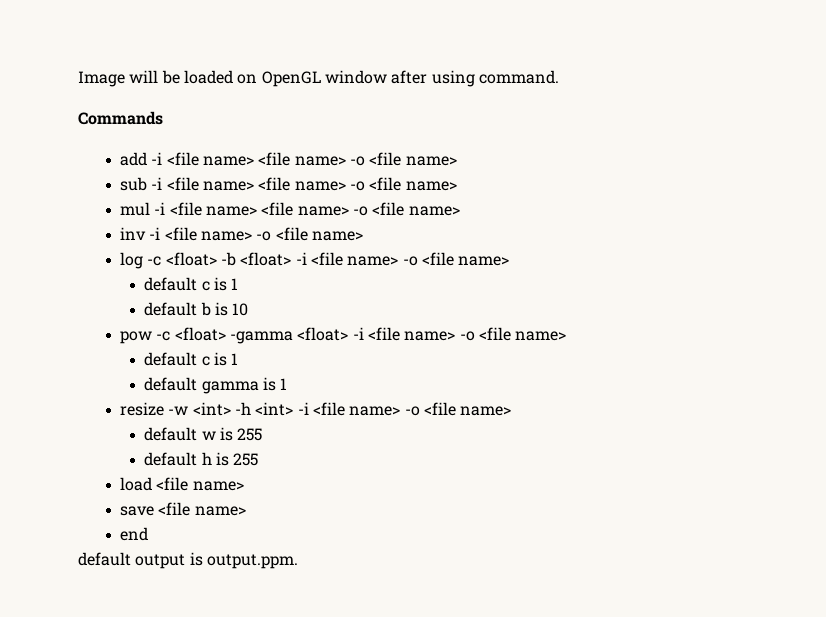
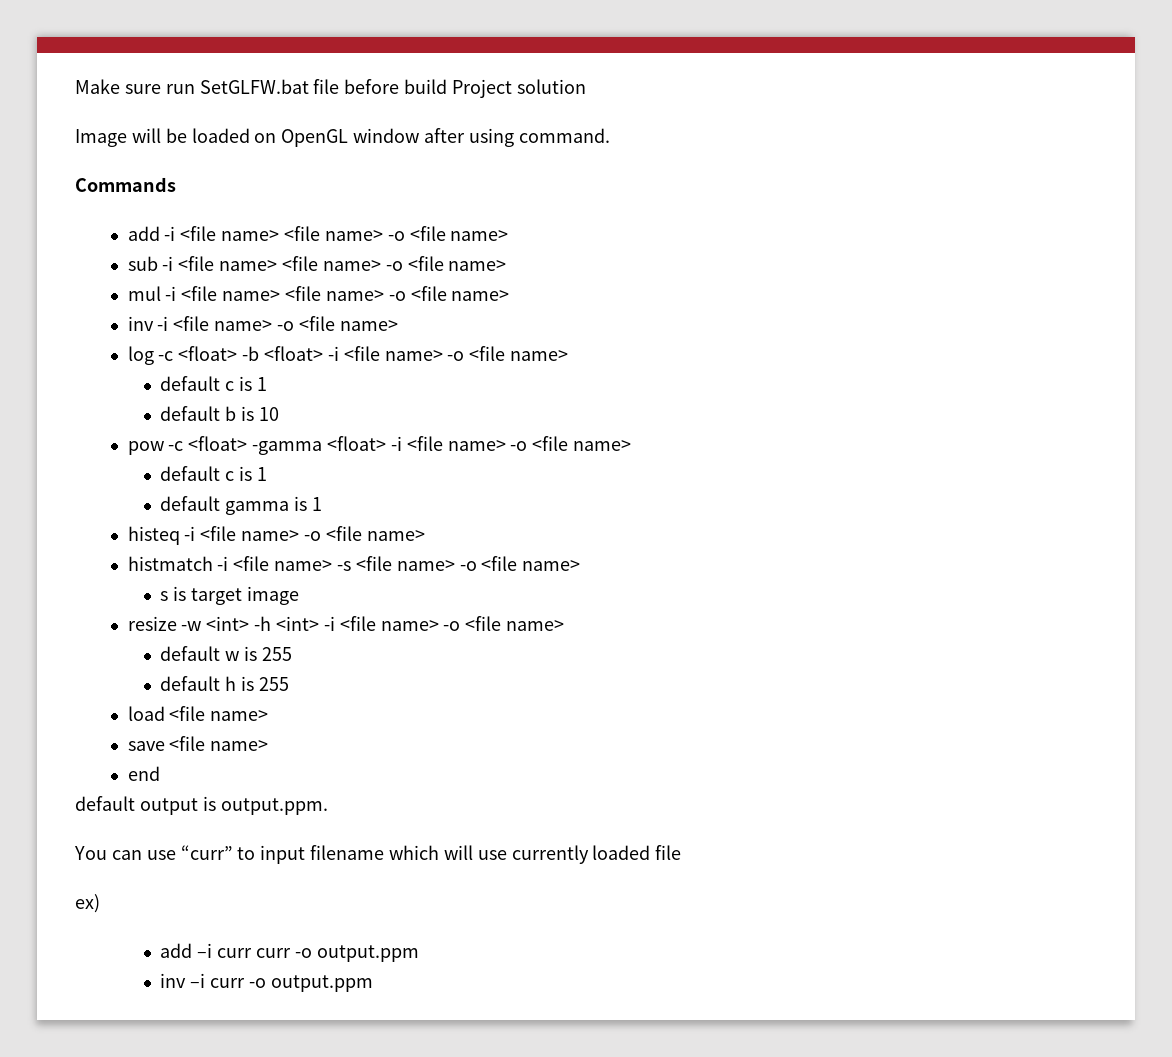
+ Make sure run SetGLFW.bat file before build Project solution
+ histeq -i <file name> -o <file name>
+ histmatch -i <file name> -s <file name> -o <file name>
+ s is target image
+ You can use “curr” to input filename which will use currently loaded file
+ ex)
+ add –i curr curr -o output.ppm
+ inv –i curr -o output.ppm

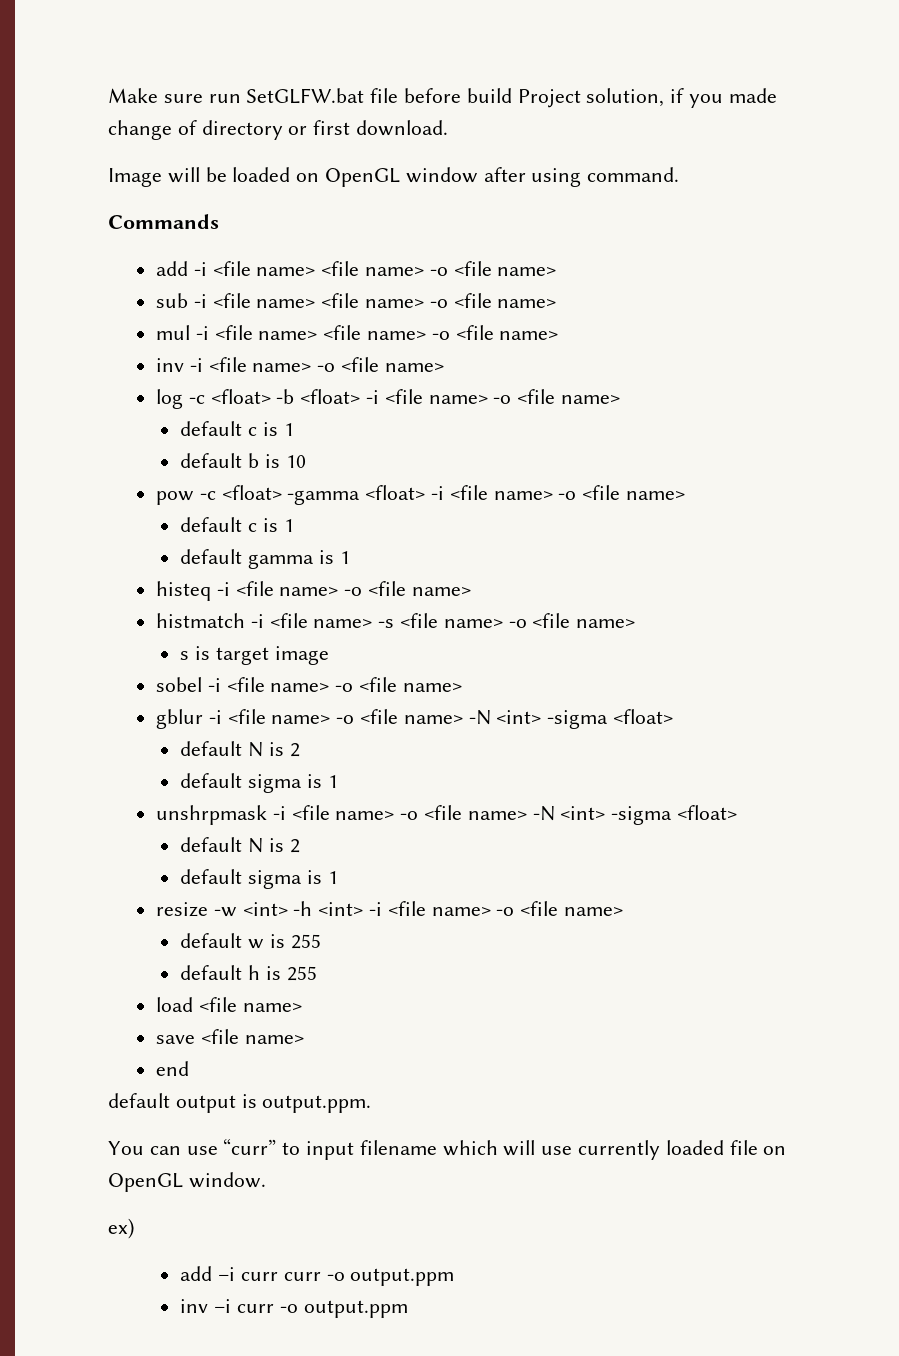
- Make sure run SetGLFW.bat file before build Project solution
+ Make sure run SetGLFW.bat file before build Project solution, if you made change of directory or first download.
+ sobel -i <file name> -o <file name>
+ gblur -i <file name> -o <file name> -N <int> -sigma <float>
+ default N is 2
+ default sigma is 1
+ unshrpmask -i <file name> -o <file name> -N <int> -sigma <float>
+ default N is 2
+ default sigma is 1
- You can use “curr” to input filename which will use currently loaded file
+ You can use “curr” to input filename which will use currently loaded file on OpenGL window.

